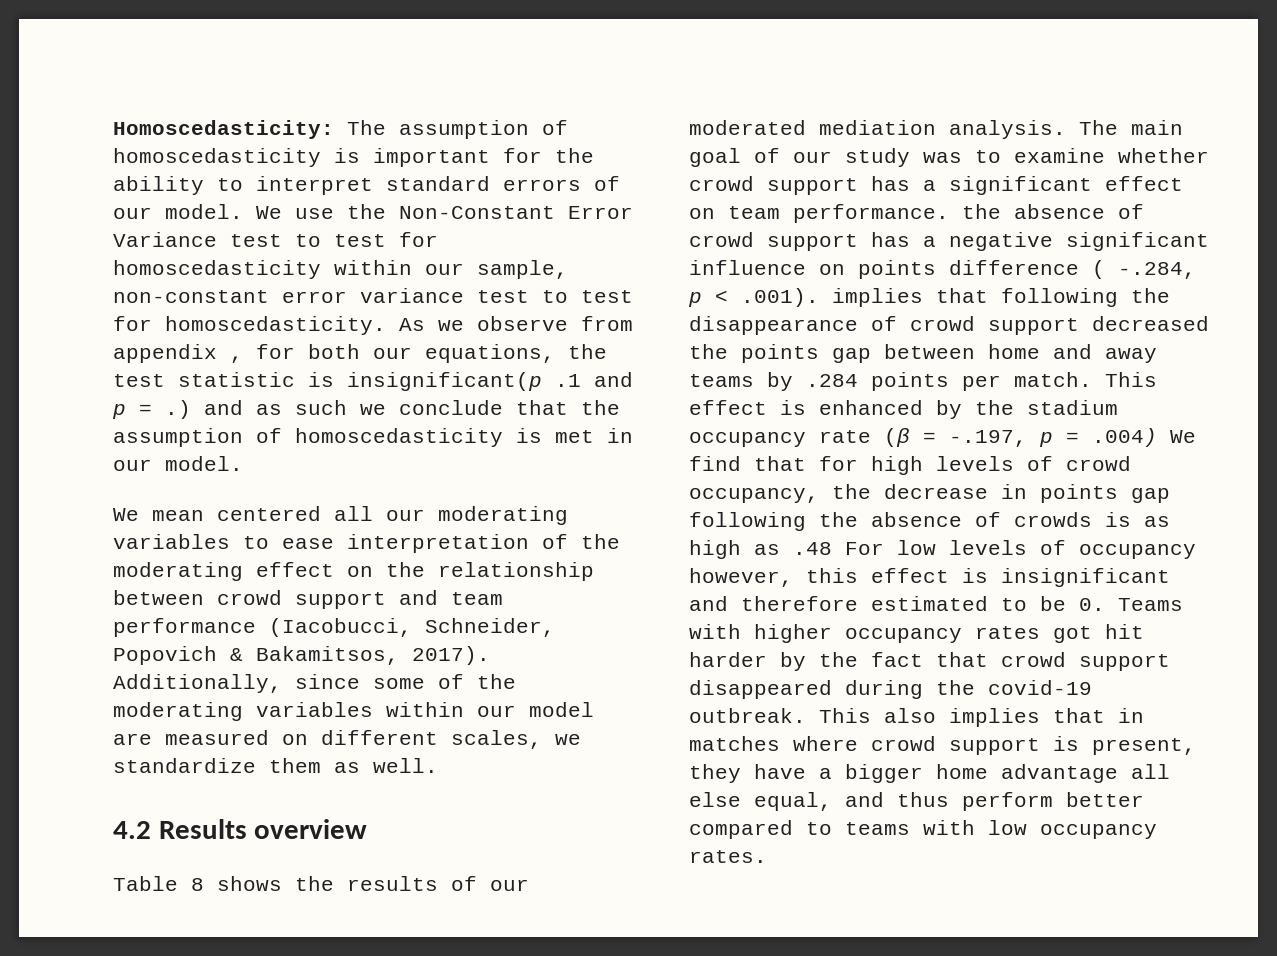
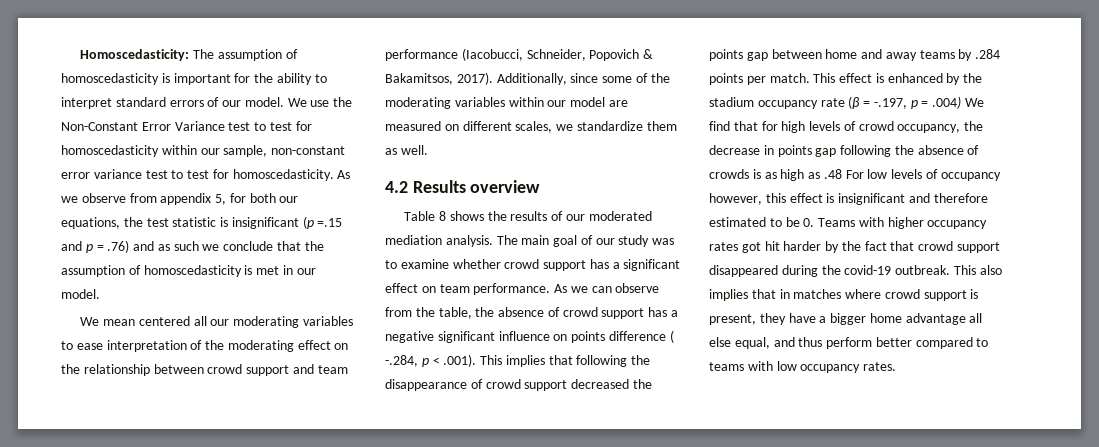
- As we observe from appendix , for both our equations, the test statistic is insignificant(p .1 and p = .) and as such we conclude that the assumption of homoscedasticity is met in our model.
+ As we observe from appendix 5, for both our equations, the test statistic is insignificant (p =.15 and p = .76) and as such we conclude that the assumption of homoscedasticity is met in our model.
- The main goal of our study was to examine whether crowd support has a significant effect on team performance. the absence of crowd support has a negative significant influence on points difference ( -.284, p < .001). implies that following the disappearance of crowd support decreased the points gap between home and away teams by .284 points per match.
+ The main goal of our study was to examine whether crowd support has a significant effect on team performance. As we can observe from the table, the absence of crowd support has a negative significant influence on points difference ( -.284, p < .001). This implies that following the disappearance of crowd support decreased the points gap between home and away teams by .284 points per match.

